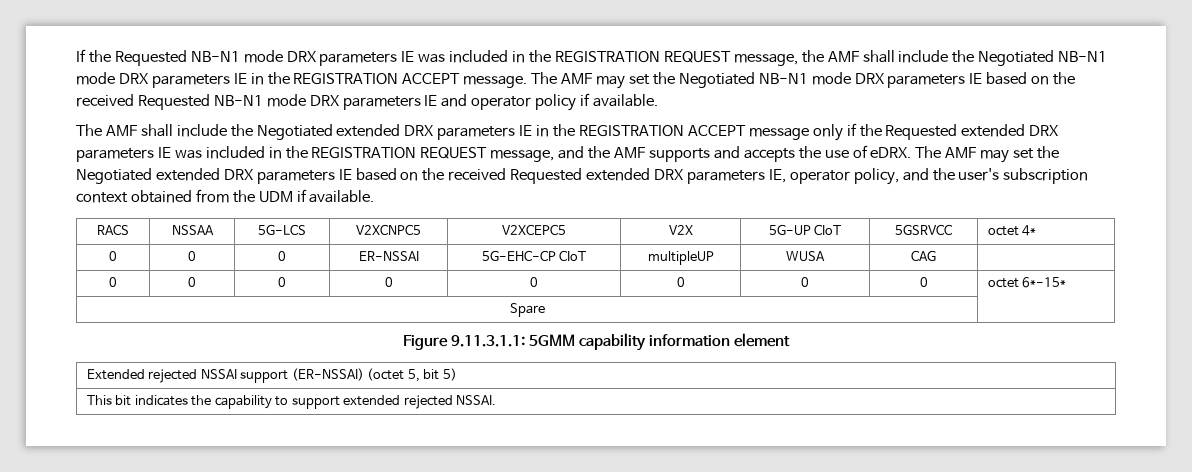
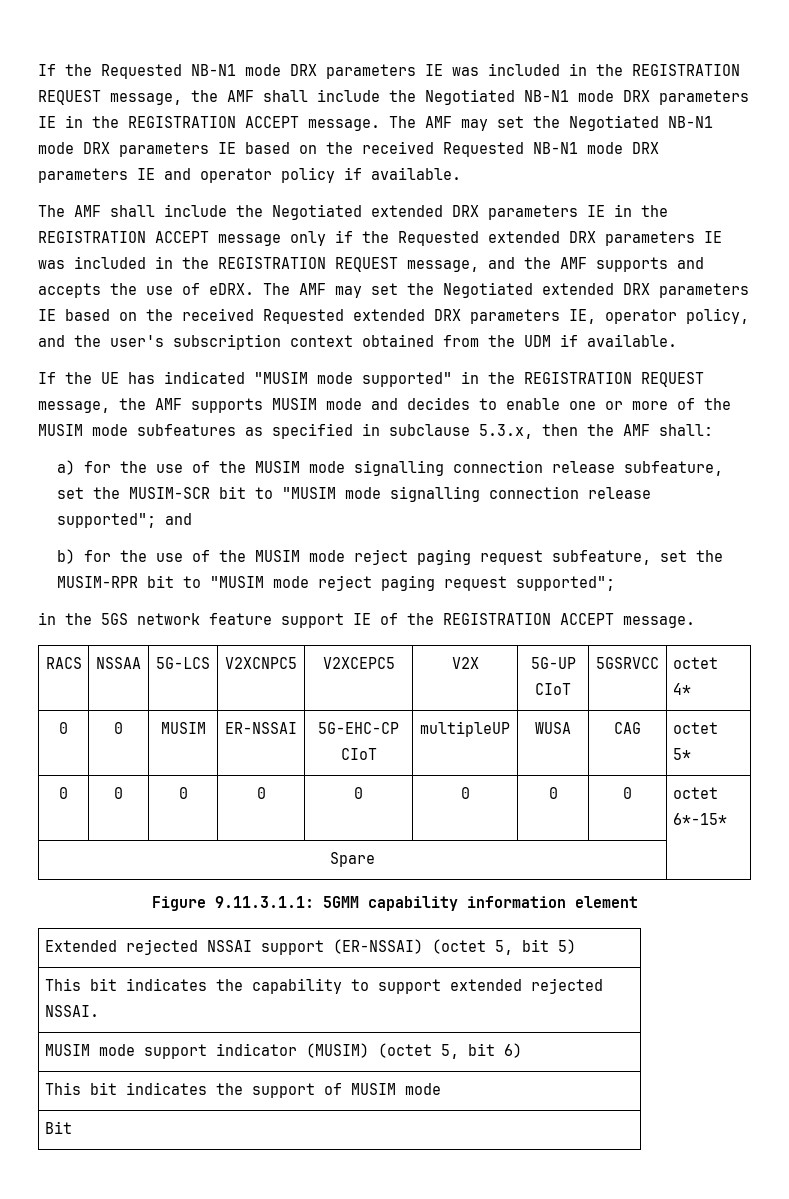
+ If the UE has indicated "MUSIM mode supported" in the REGISTRATION REQUEST message, the AMF supports MUSIM mode and decides to enable one or more of the MUSIM mode subfeatures as specified in subclause 5.3.x, then the AMF shall:
+ a) for the use of the MUSIM mode signalling connection release subfeature, set the MUSIM-SCR bit to "MUSIM mode signalling connection release supported"; and
+ b) for the use of the MUSIM mode reject paging request subfeature, set the MUSIM-RPR bit to "MUSIM mode reject paging request supported";
+ in the 5GS network feature support IE of the REGISTRATION ACCEPT message.
- 0 | 0 | 0 | ER-NSSAI | 5G-EHC-CP CIoT | multipleUP | WUSA | CAG |
+ 0 | 0 | MUSIM | ER-NSSAI | 5G-EHC-CP CIoT | multipleUP | WUSA | CAG | octet 5*
+ MUSIM mode support indicator (MUSIM) (octet 5, bit 6)
+ This bit indicates the support of MUSIM mode
+ Bit

